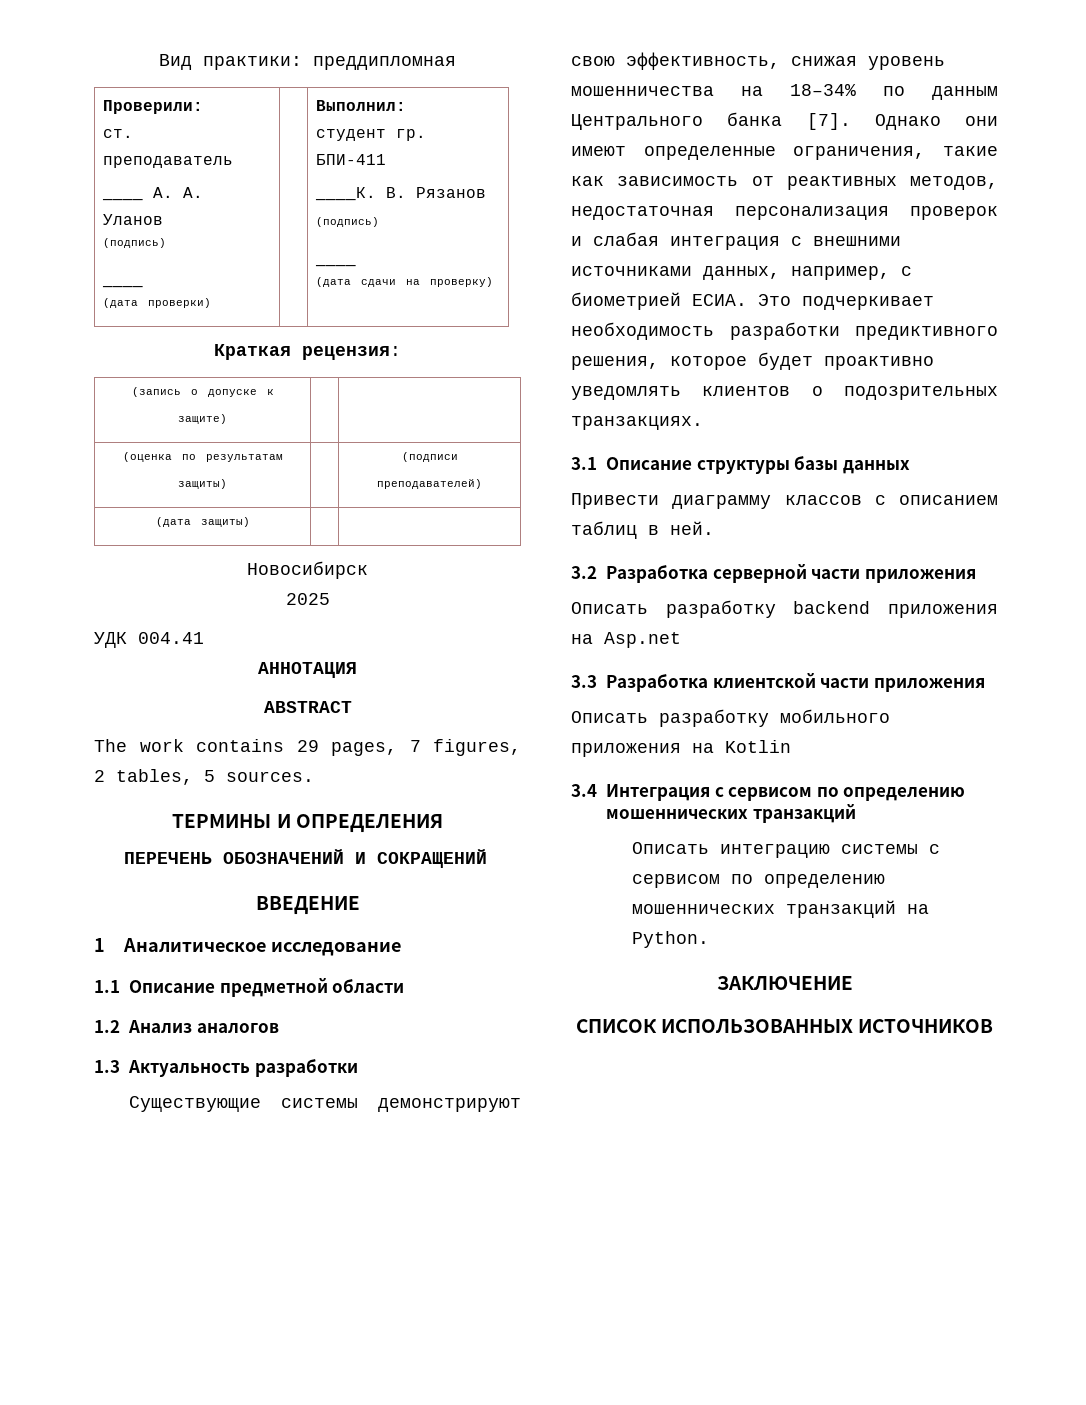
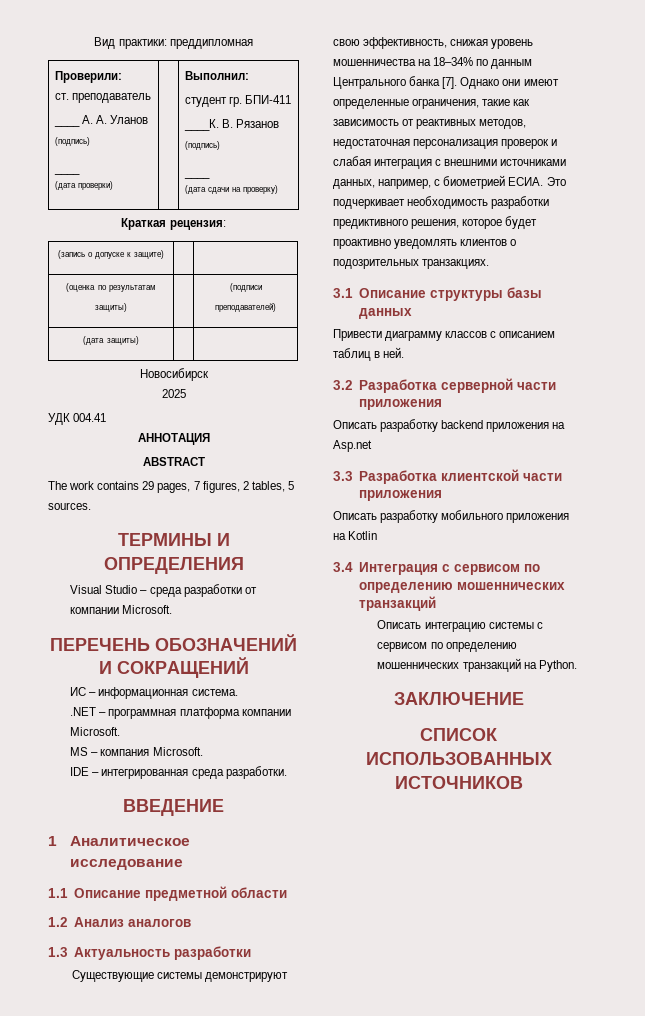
+ Visual Studio – среда разработки от компании Microsoft.
  ПЕРЕЧЕНЬ ОБОЗНАЧЕНИЙ И СОКРАЩЕНИЙ
+ ИС – информационная система.
+ .NET – программная платформа компании Microsoft.
+ MS – компания Microsoft.
+ IDE – интегрированная среда разработки.

